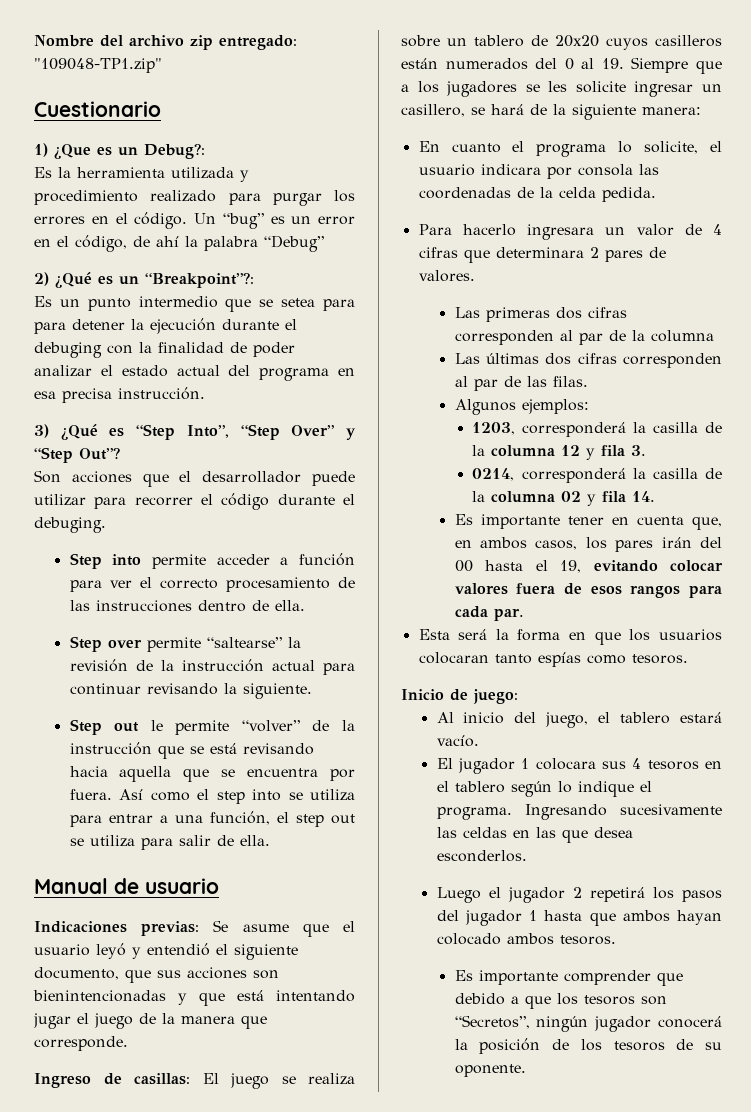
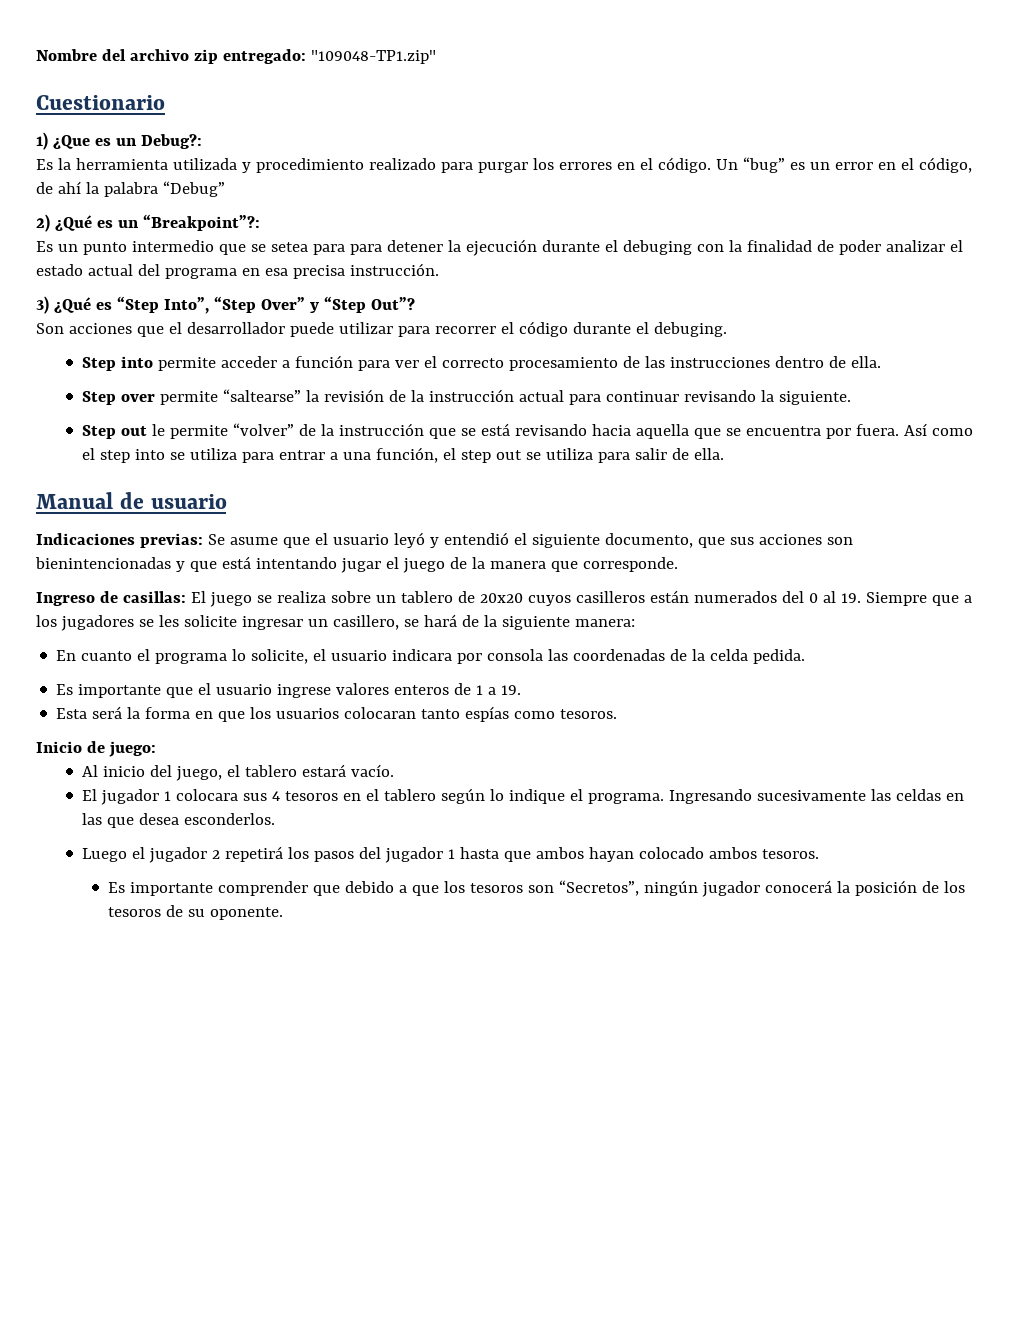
- Para hacerlo ingresara un valor de 4 cifras que determinara 2 pares de valores.
- Las primeras dos cifras corresponden al par de la columna
- Las últimas dos cifras corresponden al par de las filas.
- Algunos ejemplos:
- 1203, corresponderá la casilla de la columna 12 y fila 3.
- 0214, corresponderá la casilla de la columna 02 y fila 14.
- Es importante tener en cuenta que, en ambos casos, los pares irán del 00 hasta el 19, evitando colocar valores fuera de esos rangos para cada par.
+ Es importante que el usuario ingrese valores enteros de 1 a 19.

